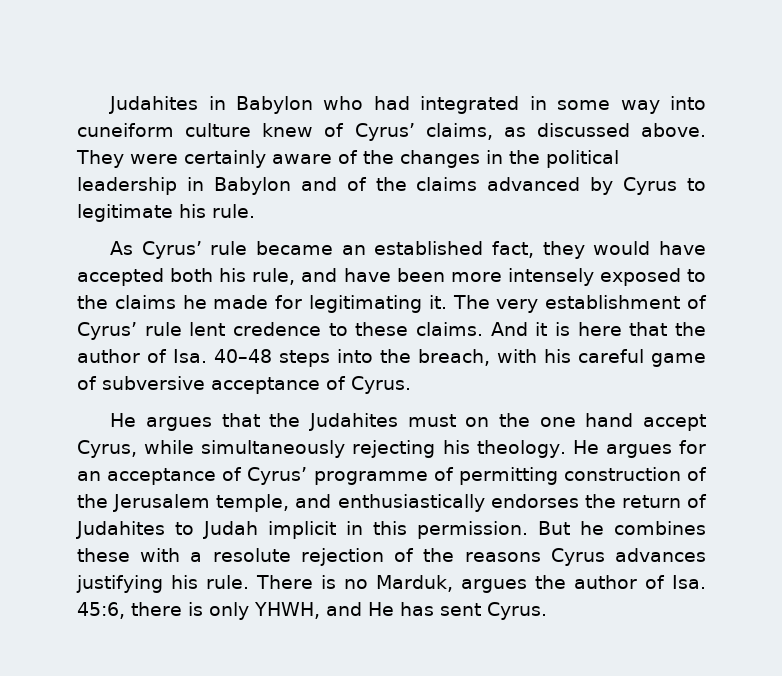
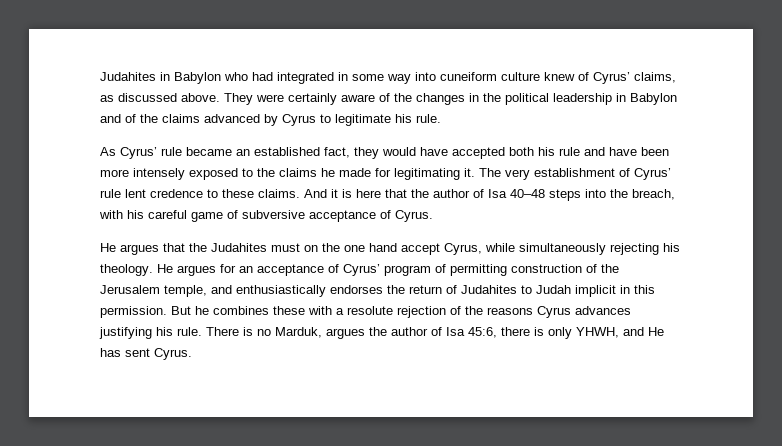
- As Cyrus’ rule became an established fact, they would have accepted both his rule, and have been more intensely exposed to the claims he made for legitimating it.
+ As Cyrus’ rule became an established fact, they would have accepted both his rule and have been more intensely exposed to the claims he made for legitimating it.
- And it is here that the author of Isa. 40–48 steps into the breach, with his careful game of subversive acceptance of Cyrus.
+ And it is here that the author of Isa 40–48 steps into the breach, with his careful game of subversive acceptance of Cyrus.
- He argues for an acceptance of Cyrus’ programme of permitting construction of the Jerusalem temple, and enthusiastically endorses the return of Judahites to Judah implicit in this permission.
+ He argues for an acceptance of Cyrus’ program of permitting construction of the Jerusalem temple, and enthusiastically endorses the return of Judahites to Judah implicit in this permission.
- There is no Marduk, argues the author of Isa. 45:6, there is only YHWH, and He has sent Cyrus.
+ There is no Marduk, argues the author of Isa 45:6, there is only YHWH, and He has sent Cyrus.

